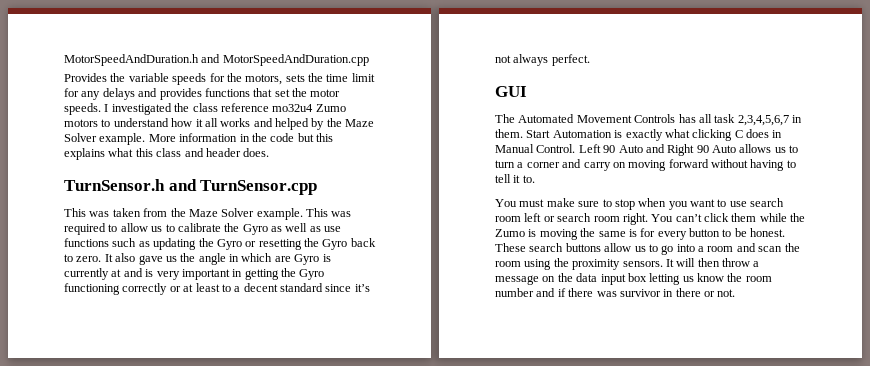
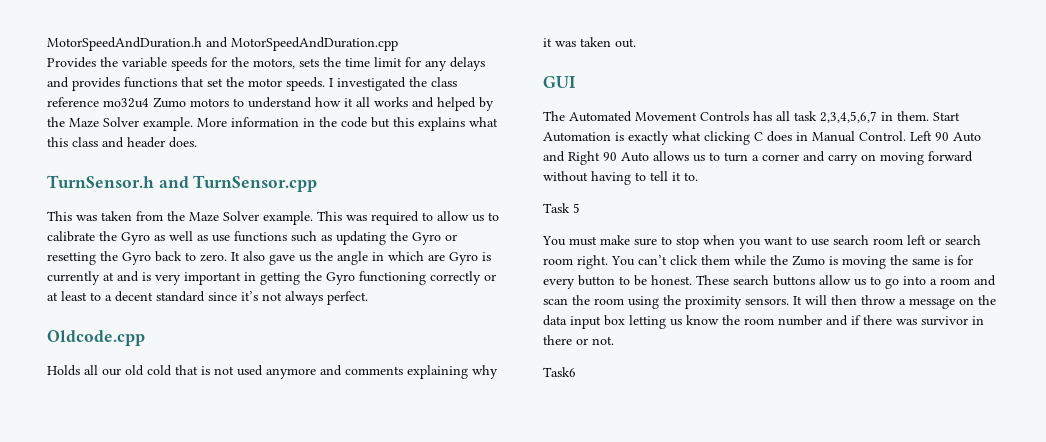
+ Oldcode.cpp
+ Holds all our old cold that is not used anymore and comments explaining why it was taken out.
+ Task 5
+ Task6

